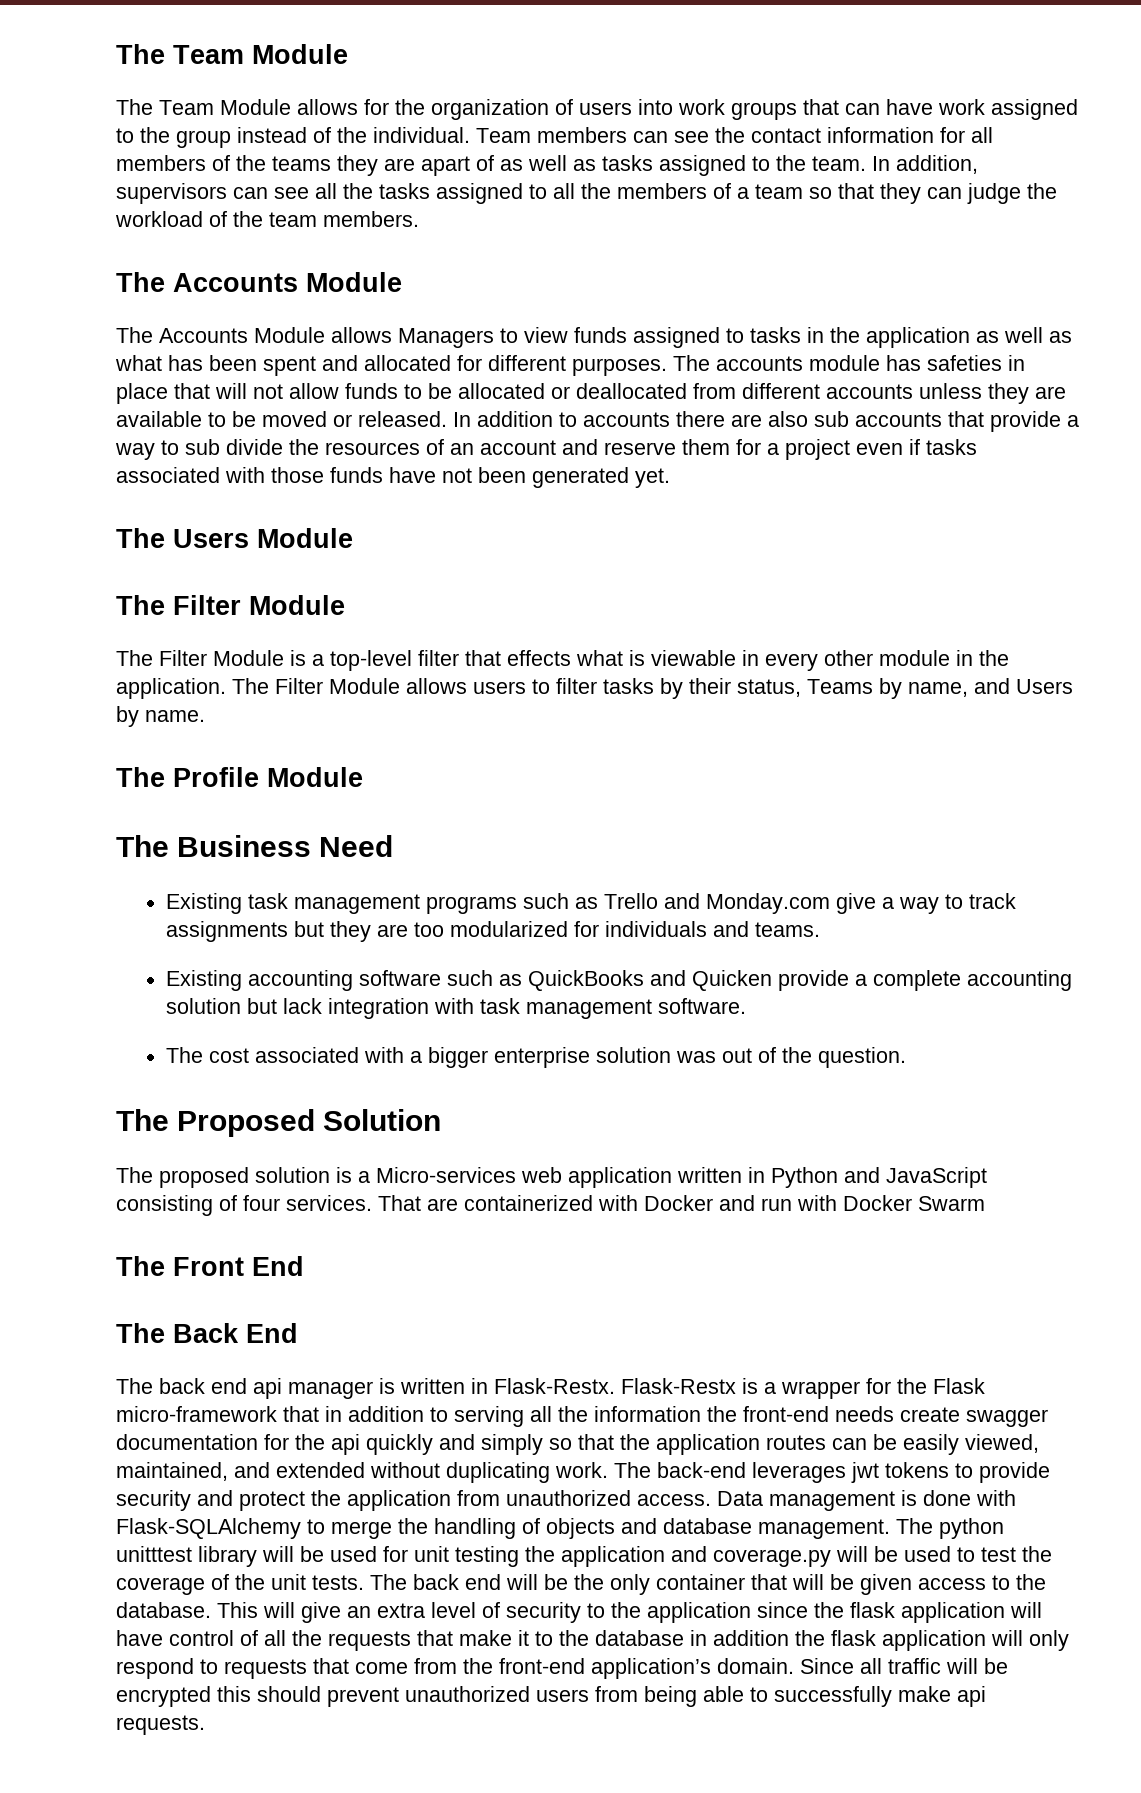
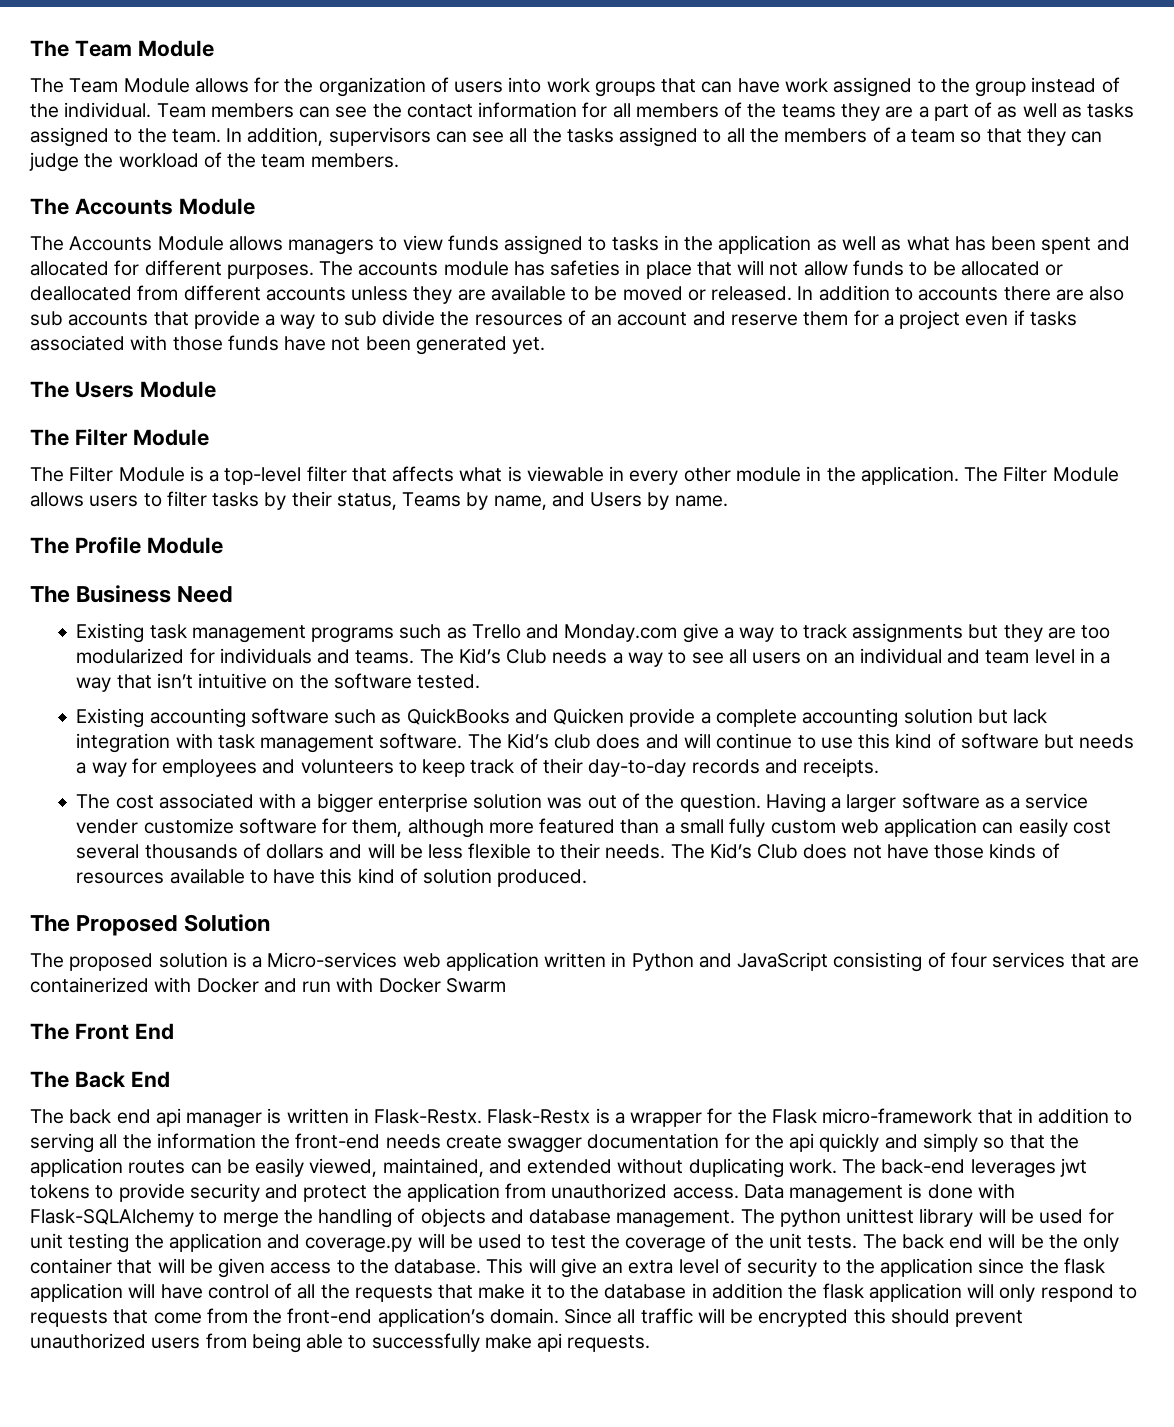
- Team members can see the contact information for all members of the teams they are apart of as well as tasks assigned to the team.
+ Team members can see the contact information for all members of the teams they are a part of as well as tasks assigned to the team.
- The Accounts Module allows Managers to view funds assigned to tasks in the application as well as what has been spent and allocated for different purposes.
+ The Accounts Module allows managers to view funds assigned to tasks in the application as well as what has been spent and allocated for different purposes.
- The Filter Module is a top-level filter that effects what is viewable in every other module in the application.
+ The Filter Module is a top-level filter that affects what is viewable in every other module in the application.
+ The Kid’s Club needs a way to see all users on an individual and team level in a way that isn’t intuitive on the software tested.
+ The Kid’s club does and will continue to use this kind of software but needs a way for employees and volunteers to keep track of their day-to-day records and receipts.
+ Having a larger software as a service vender customize software for them, although more featured than a small fully custom web application can easily cost several thousands of dollars and will be less flexible to their needs. The Kid’s Club does not have those kinds of resources available to have this kind of solution produced.
- The proposed solution is a Micro-services web application written in Python and JavaScript consisting of four services. That are containerized with Docker and run with Docker Swarm
+ The proposed solution is a Micro-services web application written in Python and JavaScript consisting of four services that are containerized with Docker and run with Docker Swarm
- The python unitttest library will be used for unit testing the application and coverage.py will be used to test the coverage of the unit tests.
+ The python unittest library will be used for unit testing the application and coverage.py will be used to test the coverage of the unit tests.

